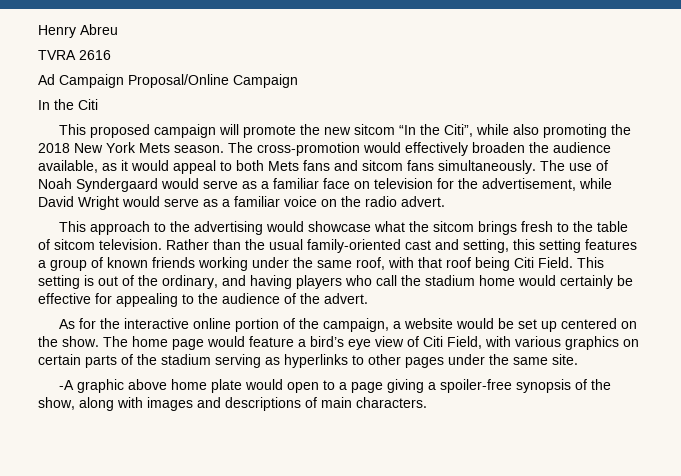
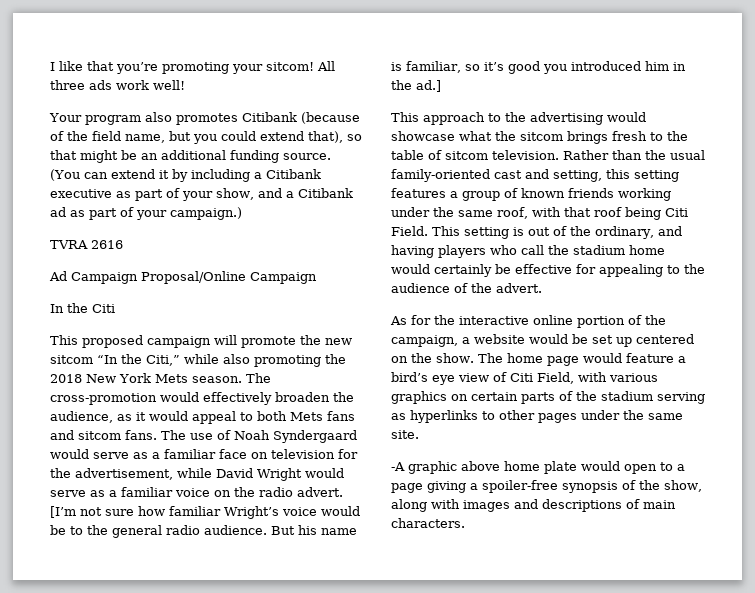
- Henry Abreu
+ I like that you’re promoting your sitcom! All three ads work well!
+ Your program also promotes Citibank (because of the field name, but you could extend that), so that might be an additional funding source. (You can extend it by including a Citibank executive as part of your show, and a Citibank ad as part of your campaign.)
- This proposed campaign will promote the new sitcom “In the Citi”, while also promoting the 2018 New York Mets season.
+ This proposed campaign will promote the new sitcom “In the Citi,” while also promoting the 2018 New York Mets season.
- The cross-promotion would effectively broaden the audience available, as it would appeal to both Mets fans and sitcom fans simultaneously.
+ The cross-promotion would effectively broaden the audience, as it would appeal to both Mets fans and sitcom fans.
+ [I’m not sure how familiar Wright’s voice would be to the general radio audience. But his name is familiar, so it’s good you introduced him in the ad.]

